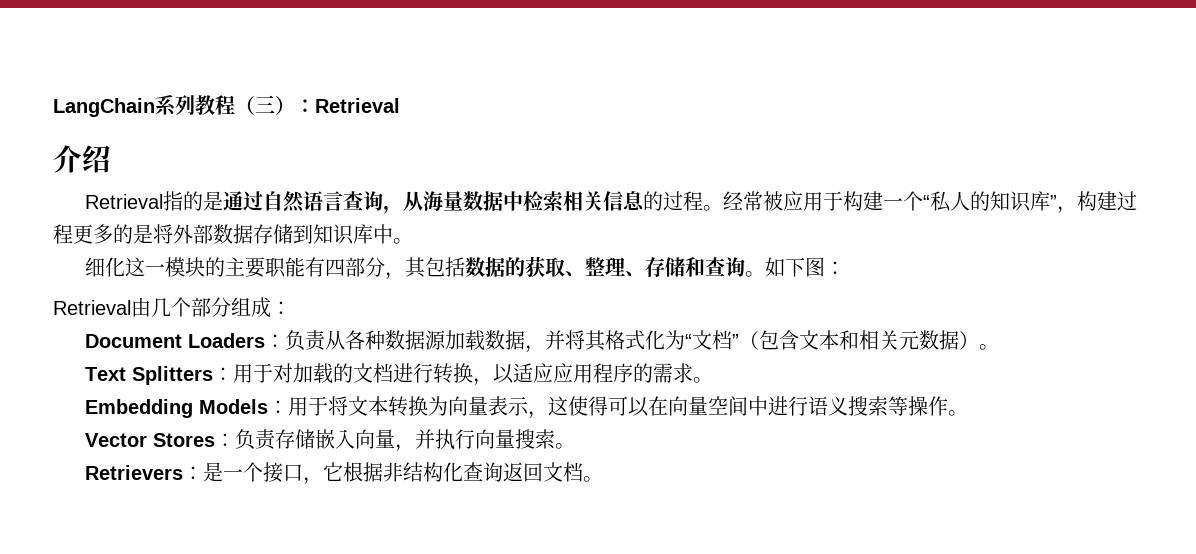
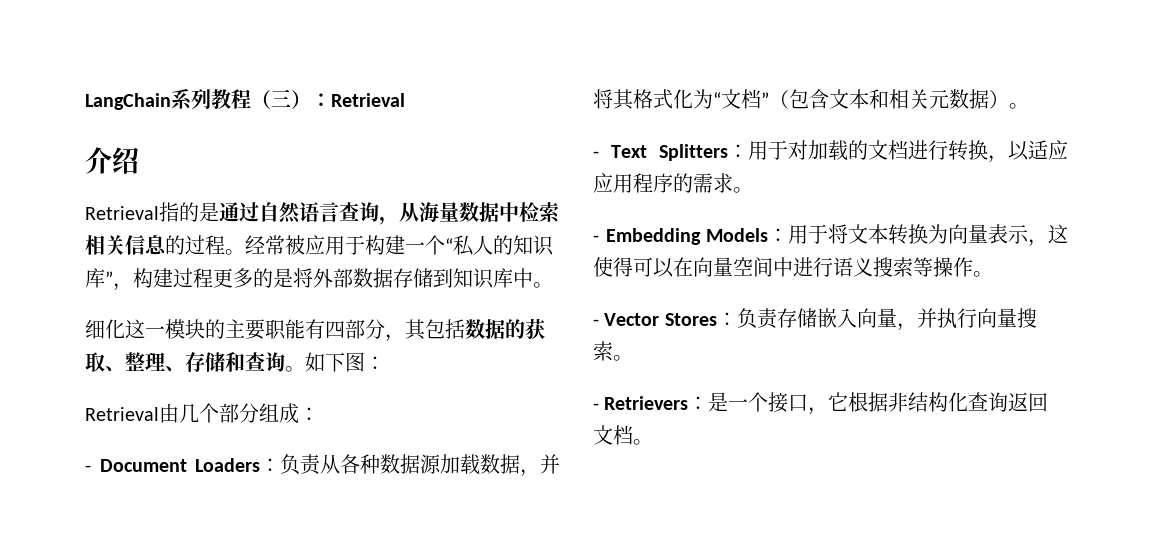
- Document Loaders：负责从各种数据源加载数据，并将其格式化为“文档”（包含文本和相关元数据）。
+ - Document Loaders：负责从各种数据源加载数据，并将其格式化为“文档”（包含文本和相关元数据）。
- Text Splitters：用于对加载的文档进行转换，以适应应用程序的需求。
+ - Text Splitters：用于对加载的文档进行转换，以适应应用程序的需求。
- Embedding Models：用于将文本转换为向量表示，这使得可以在向量空间中进行语义搜索等操作。
+ - Embedding Models：用于将文本转换为向量表示，这使得可以在向量空间中进行语义搜索等操作。
- Vector Stores：负责存储嵌入向量，并执行向量搜索。
+ - Vector Stores：负责存储嵌入向量，并执行向量搜索。
- Retrievers：是一个接口，它根据非结构化查询返回文档。
+ - Retrievers：是一个接口，它根据非结构化查询返回文档。

